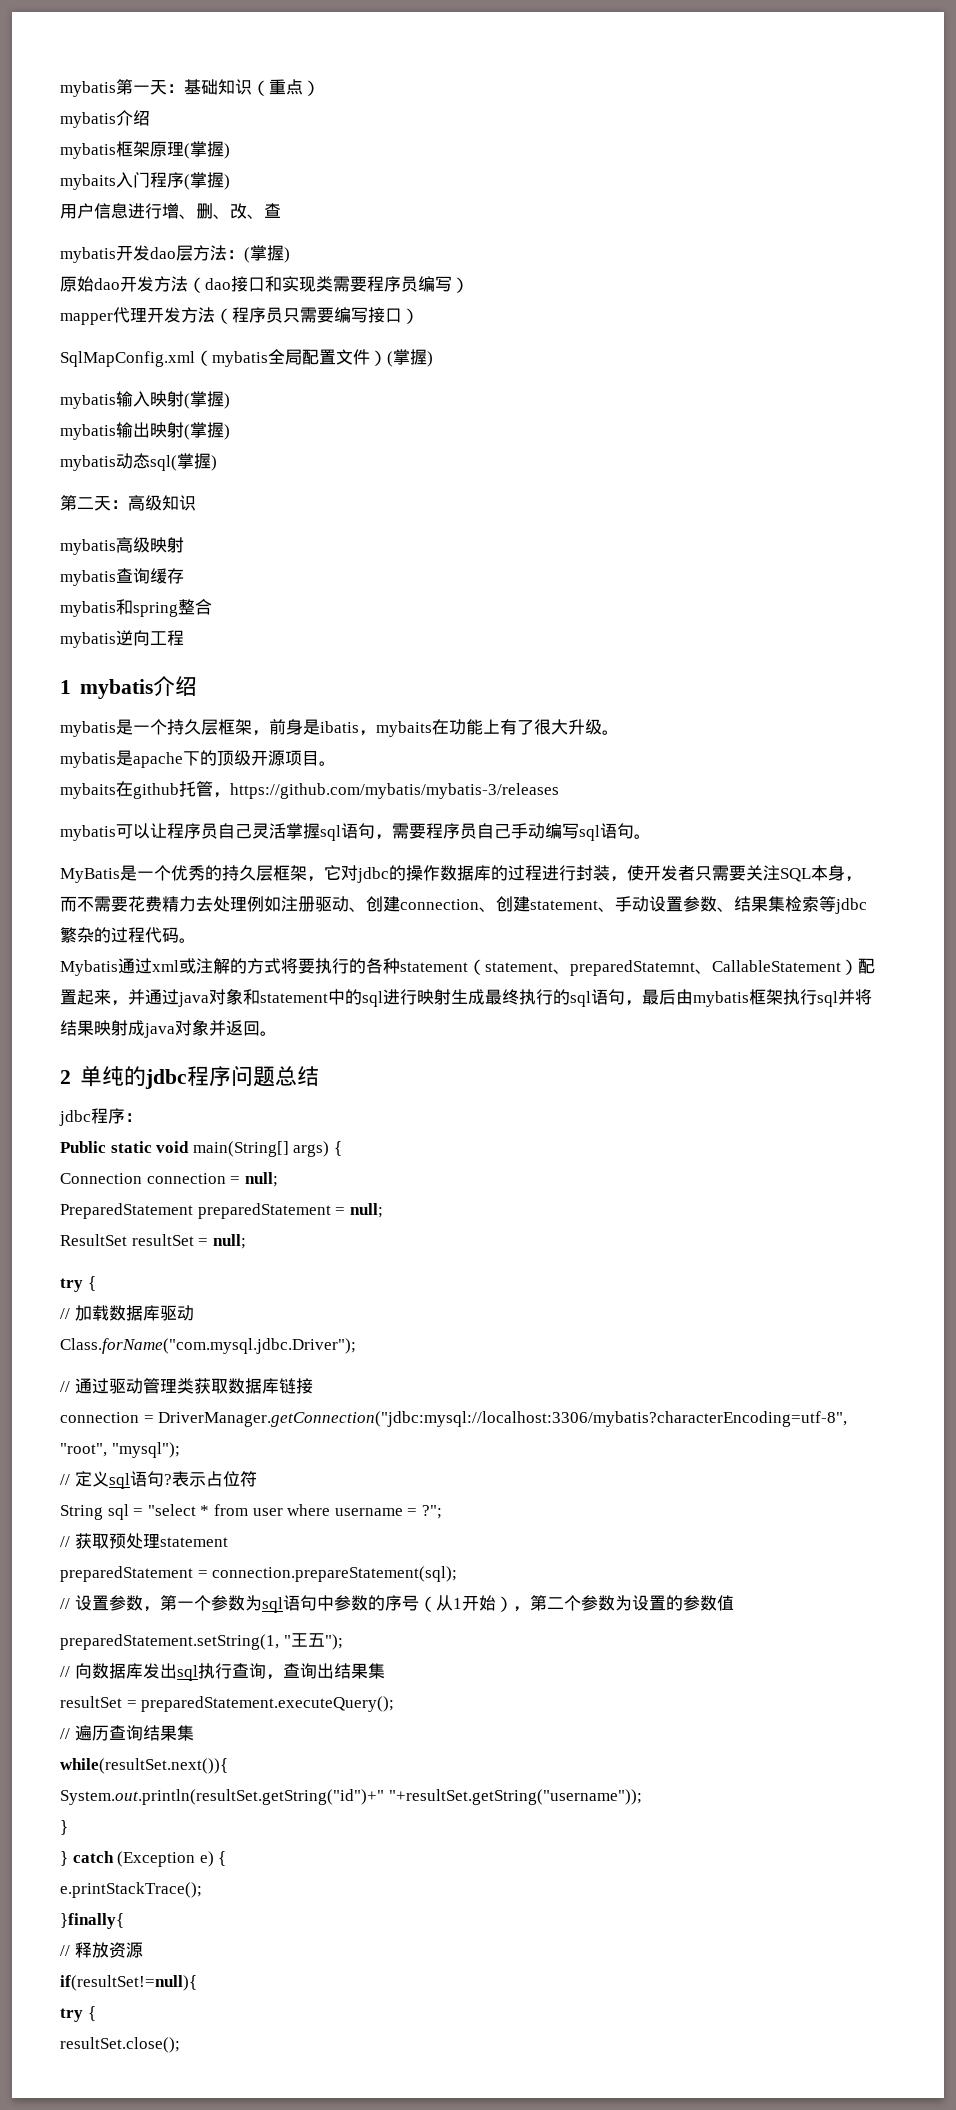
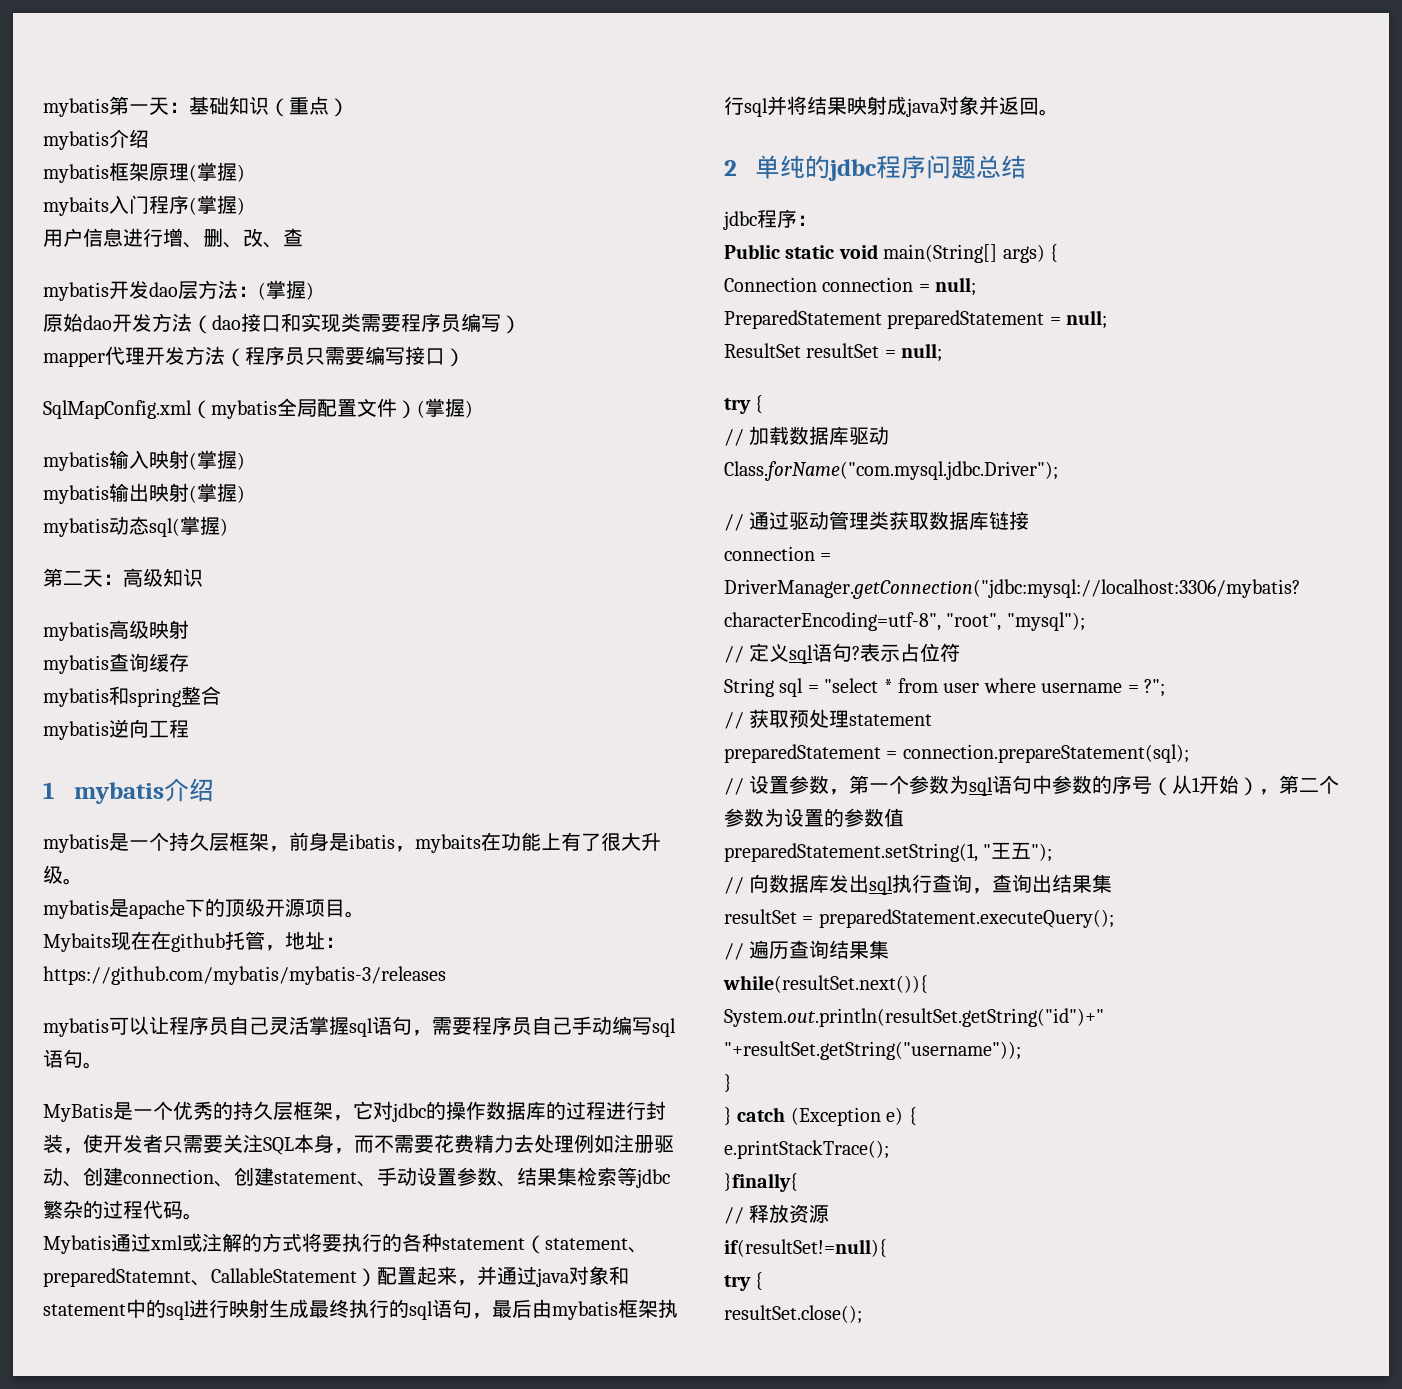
- mybaits在github托管，https://github.com/mybatis/mybatis-3/releases
+ Mybaits现在在github托管，地址：https://github.com/mybatis/mybatis-3/releases

